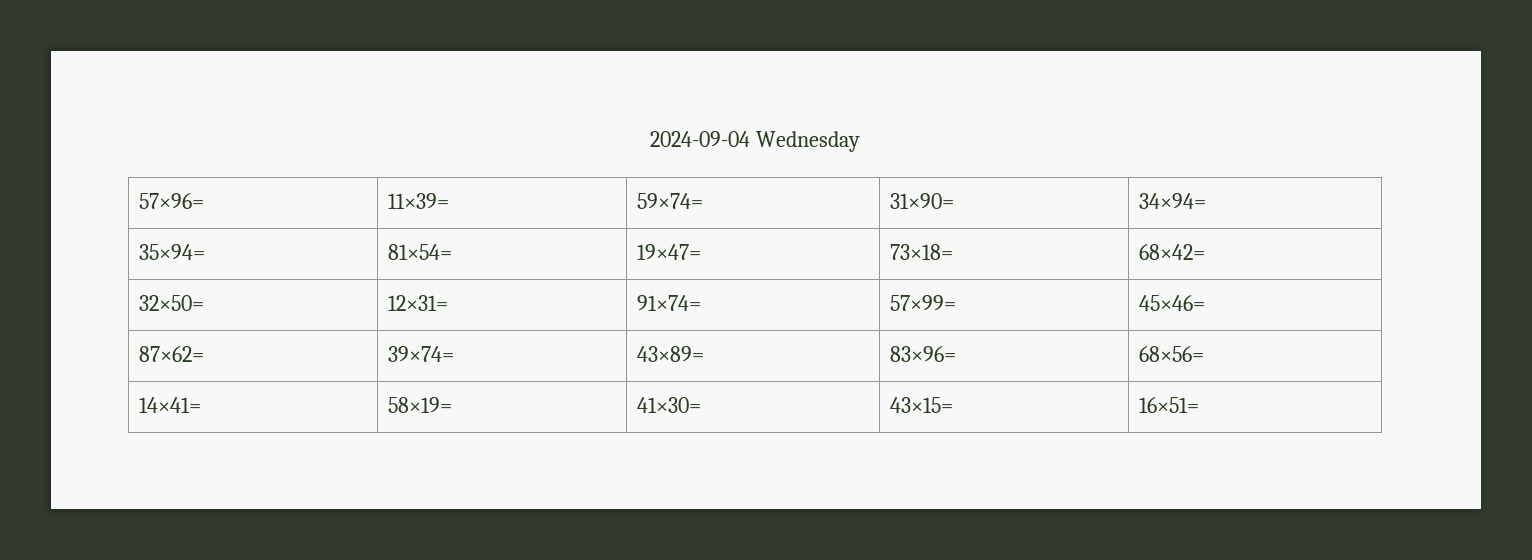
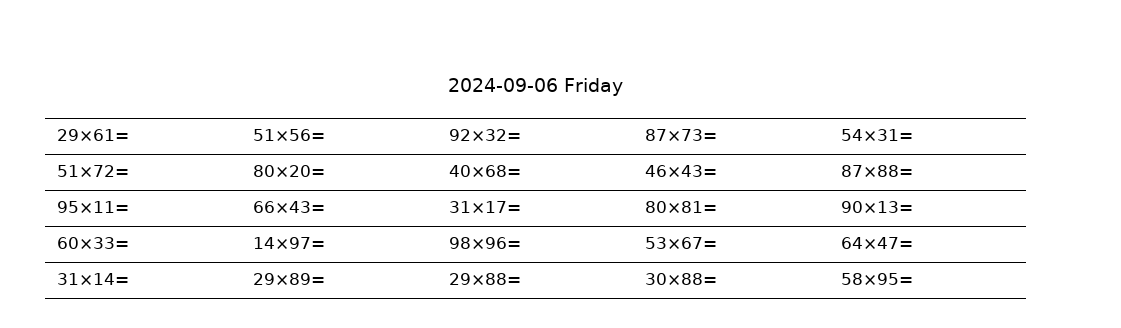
- 2024-09-04 Wednesday
- 57×96= | 11×39= | 59×74= | 31×90= | 34×94=
- 35×94= | 81×54= | 19×47= | 73×18= | 68×42=
- 32×50= | 12×31= | 91×74= | 57×99= | 45×46=
- 87×62= | 39×74= | 43×89= | 83×96= | 68×56=
- 14×41= | 58×19= | 41×30= | 43×15= | 16×51=
+ 2024-09-06 Friday
+ 29×61= | 51×56= | 92×32= | 87×73= | 54×31=
+ 51×72= | 80×20= | 40×68= | 46×43= | 87×88=
+ 95×11= | 66×43= | 31×17= | 80×81= | 90×13=
+ 60×33= | 14×97= | 98×96= | 53×67= | 64×47=
+ 31×14= | 29×89= | 29×88= | 30×88= | 58×95=

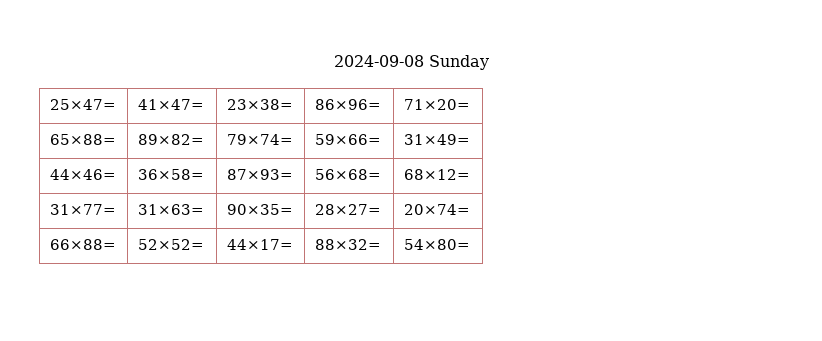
- 2024-09-06 Friday
- 29×61= | 51×56= | 92×32= | 87×73= | 54×31=
- 51×72= | 80×20= | 40×68= | 46×43= | 87×88=
- 95×11= | 66×43= | 31×17= | 80×81= | 90×13=
- 60×33= | 14×97= | 98×96= | 53×67= | 64×47=
- 31×14= | 29×89= | 29×88= | 30×88= | 58×95=
+ 2024-09-08 Sunday
+ 25×47= | 41×47= | 23×38= | 86×96= | 71×20=
+ 65×88= | 89×82= | 79×74= | 59×66= | 31×49=
+ 44×46= | 36×58= | 87×93= | 56×68= | 68×12=
+ 31×77= | 31×63= | 90×35= | 28×27= | 20×74=
+ 66×88= | 52×52= | 44×17= | 88×32= | 54×80=

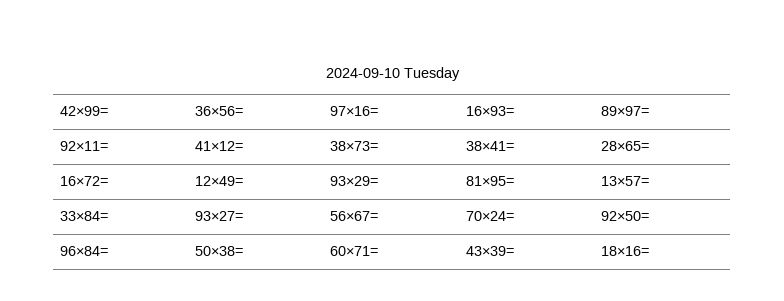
- 2024-09-08 Sunday
- 25×47= | 41×47= | 23×38= | 86×96= | 71×20=
- 65×88= | 89×82= | 79×74= | 59×66= | 31×49=
- 44×46= | 36×58= | 87×93= | 56×68= | 68×12=
- 31×77= | 31×63= | 90×35= | 28×27= | 20×74=
- 66×88= | 52×52= | 44×17= | 88×32= | 54×80=
+ 2024-09-10 Tuesday
+ 42×99= | 36×56= | 97×16= | 16×93= | 89×97=
+ 92×11= | 41×12= | 38×73= | 38×41= | 28×65=
+ 16×72= | 12×49= | 93×29= | 81×95= | 13×57=
+ 33×84= | 93×27= | 56×67= | 70×24= | 92×50=
+ 96×84= | 50×38= | 60×71= | 43×39= | 18×16=

